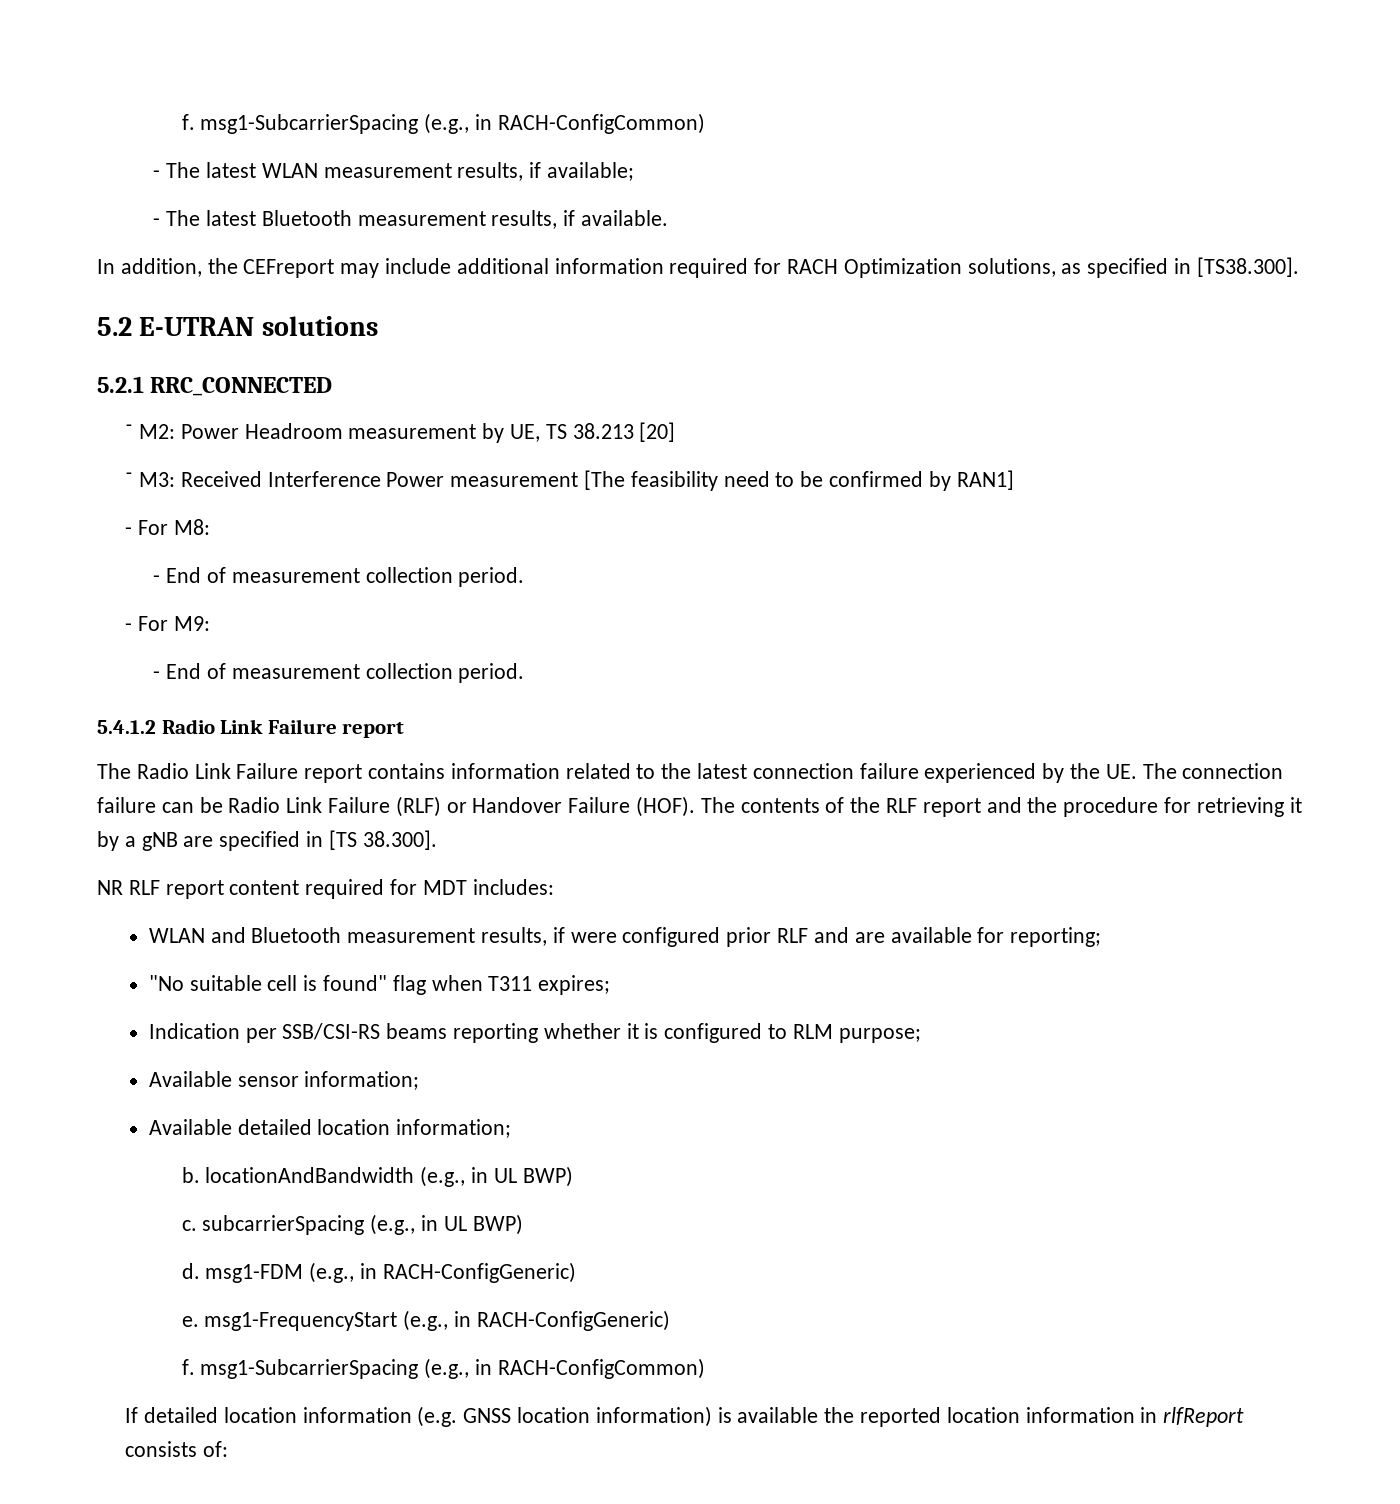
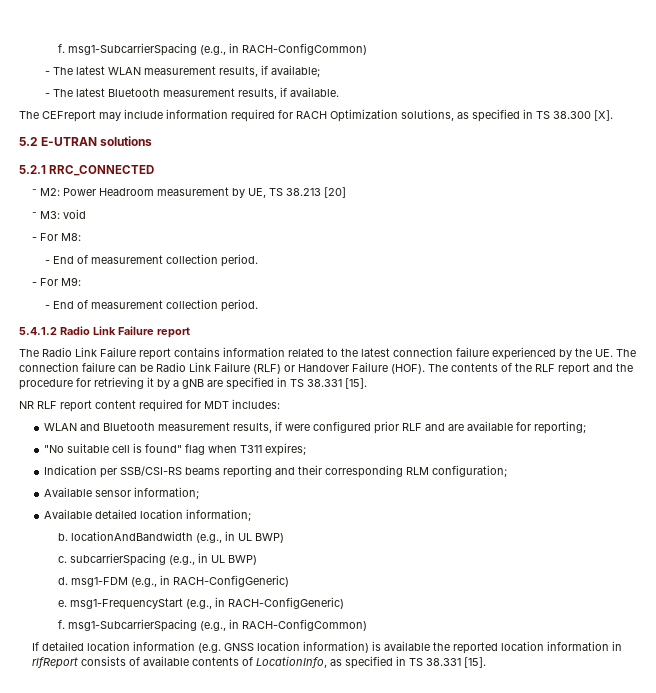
- In addition, the CEFreport may include additional information required for RACH Optimization solutions, as specified in [TS38.300].
+ The CEFreport may include information required for RACH Optimization solutions, as specified in TS 38.300 [X].
- ⁻ M3: Received Interference Power measurement [The feasibility need to be confirmed by RAN1]
+ ⁻ M3: void
- The contents of the RLF report and the procedure for retrieving it by a gNB are specified in [TS 38.300].
+ The contents of the RLF report and the procedure for retrieving it by a gNB are specified in TS 38.331 [15].
- Indication per SSB/CSI-RS beams reporting whether it is configured to RLM purpose;
+ Indication per SSB/CSI-RS beams reporting and their corresponding RLM configuration;
- If detailed location information (e.g. GNSS location information) is available the reported location information in rlfReport consists of:
+ If detailed location information (e.g. GNSS location information) is available the reported location information in rlfReport consists of available contents of LocationInfo, as specified in TS 38.331 [15].

